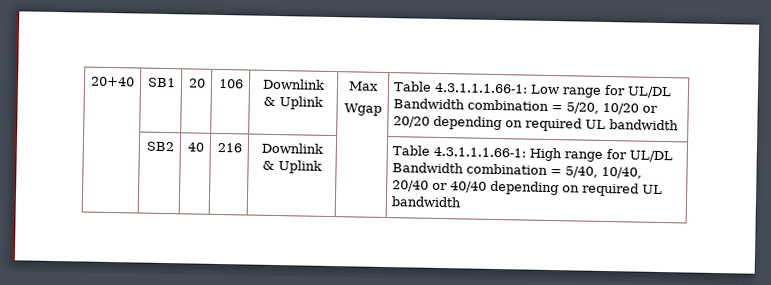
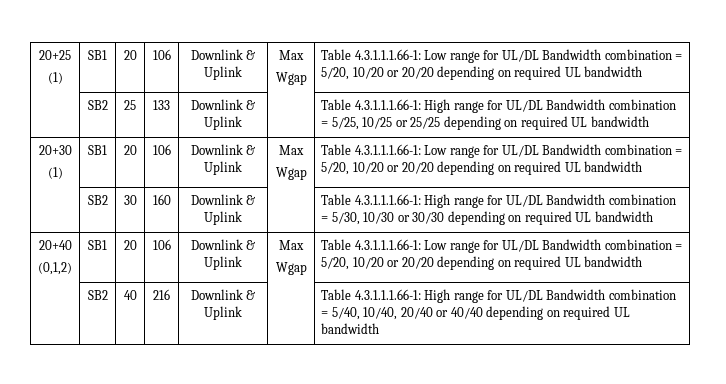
+ 20+25
+ (1) | SB1 | 20 | 106 | Downlink & Uplink | Max
+ Wgap | Table 4.3.1.1.1.66-1: Low range for UL/DL Bandwidth combination = 5/20, 10/20 or 20/20 depending on required UL bandwidth
+ | SB2 | 25 | 133 | Downlink & Uplink | | Table 4.3.1.1.1.66-1: High range for UL/DL Bandwidth combination = 5/25, 10/25 or 25/25 depending on required UL bandwidth
+ 20+30
+ (1) | SB1 | 20 | 106 | Downlink & Uplink | Max
+ Wgap | Table 4.3.1.1.1.66-1: Low range for UL/DL Bandwidth combination = 5/20, 10/20 or 20/20 depending on required UL bandwidth
+ | SB2 | 30 | 160 | Downlink & Uplink | | Table 4.3.1.1.1.66-1: High range for UL/DL Bandwidth combination = 5/30, 10/30 or 30/30 depending on required UL bandwidth
- 20+40 | SB1 | 20 | 106 | Downlink & Uplink | Max
+ 20+40
+ (0,1,2) | SB1 | 20 | 106 | Downlink & Uplink | Max

